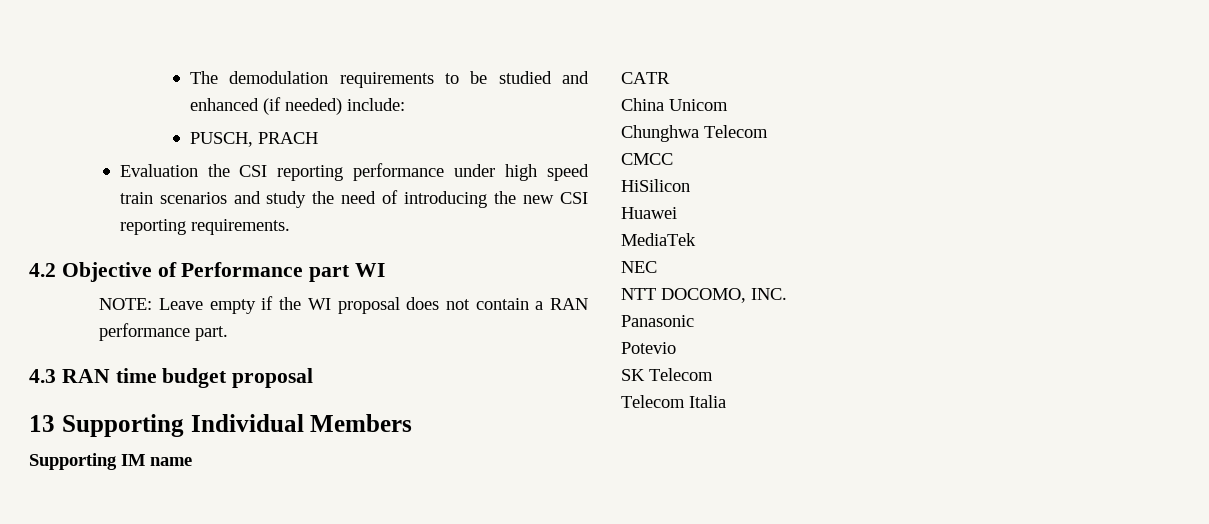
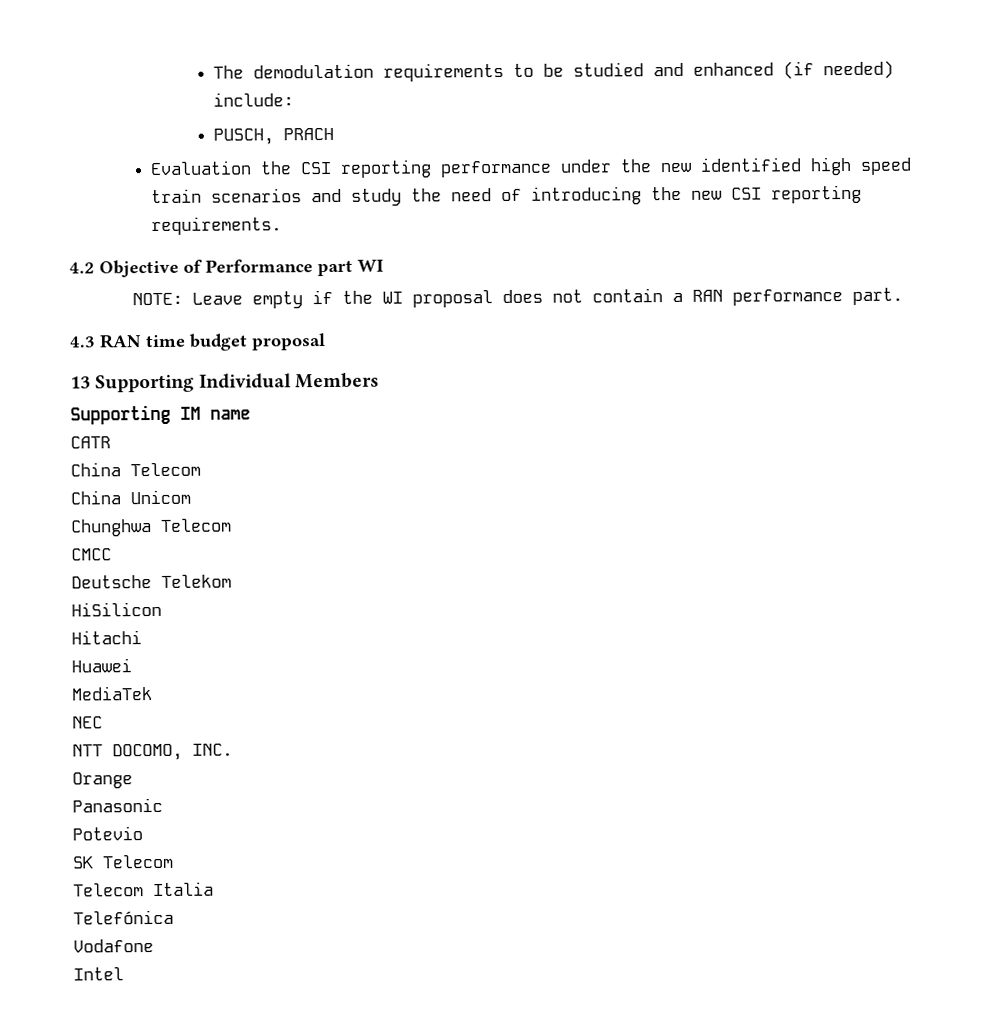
- Evaluation the CSI reporting performance under high speed train scenarios and study the need of introducing the new CSI reporting requirements.
+ Evaluation the CSI reporting performance under the new identified high speed train scenarios and study the need of introducing the new CSI reporting requirements.
+ China Telecom
+ Deutsche Telekom
+ Hitachi
+ Orange
+ Telefónica
+ Vodafone
+ Intel

